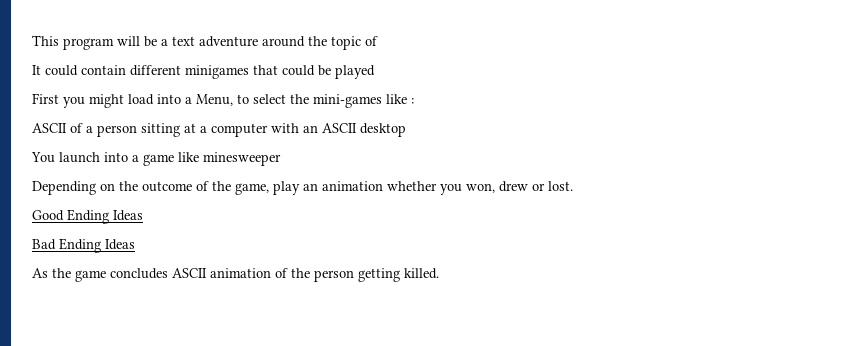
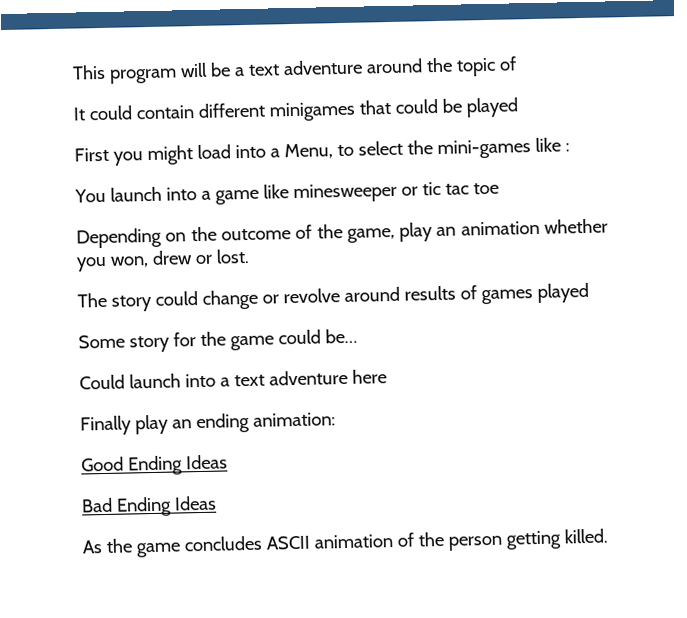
- ASCII of a person sitting at a computer with an ASCII desktop
- You launch into a game like minesweeper
+ You launch into a game like minesweeper or tic tac toe
+ The story could change or revolve around results of games played
+ Some story for the game could be…
+ Could launch into a text adventure here
+ Finally play an ending animation:

